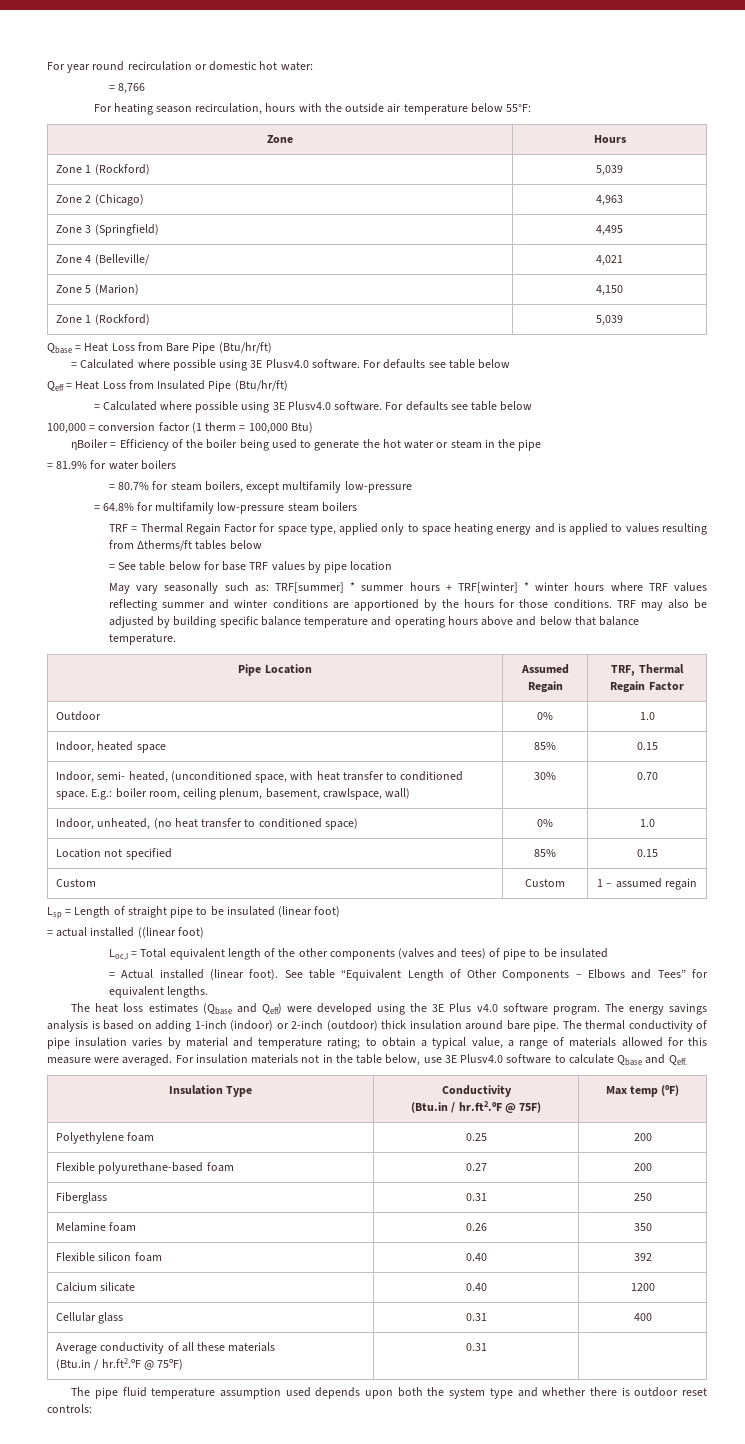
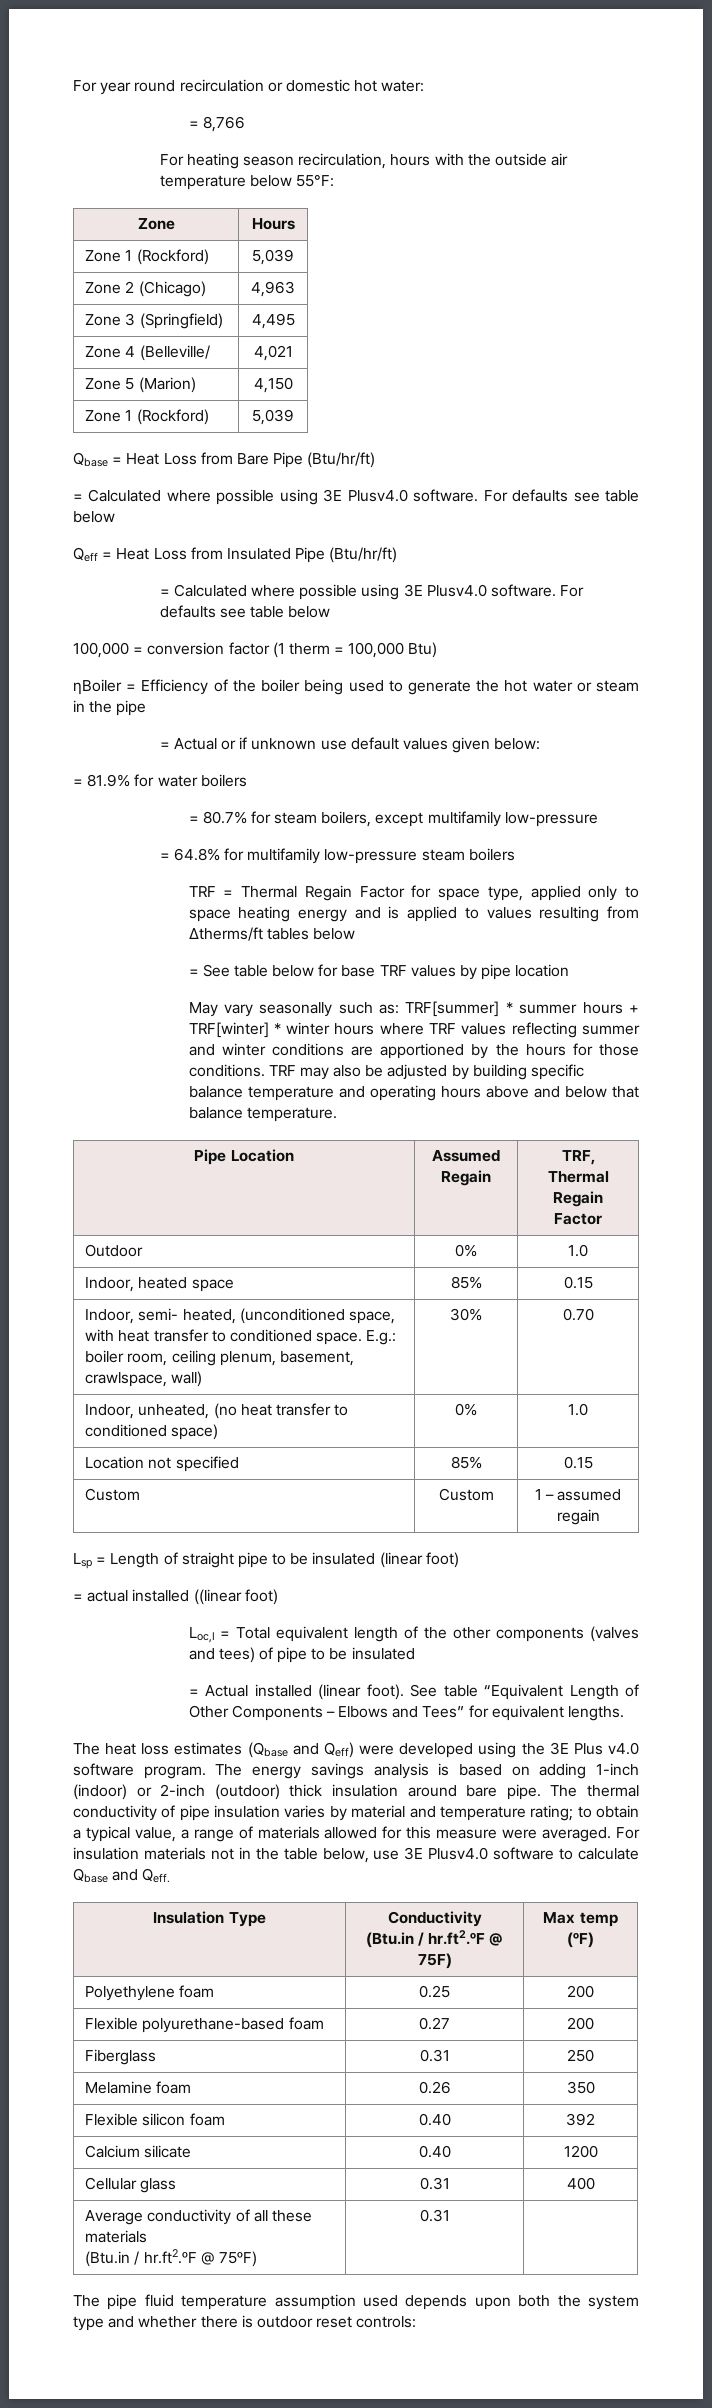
+ = Actual or if unknown use default values given below:

